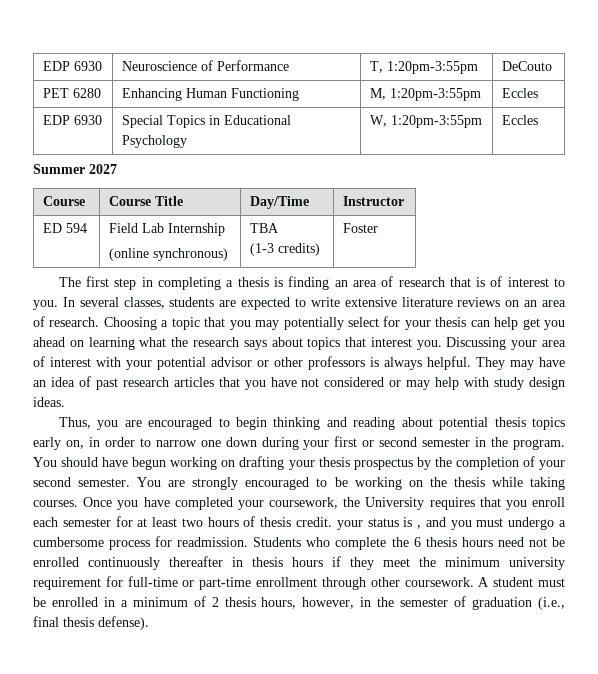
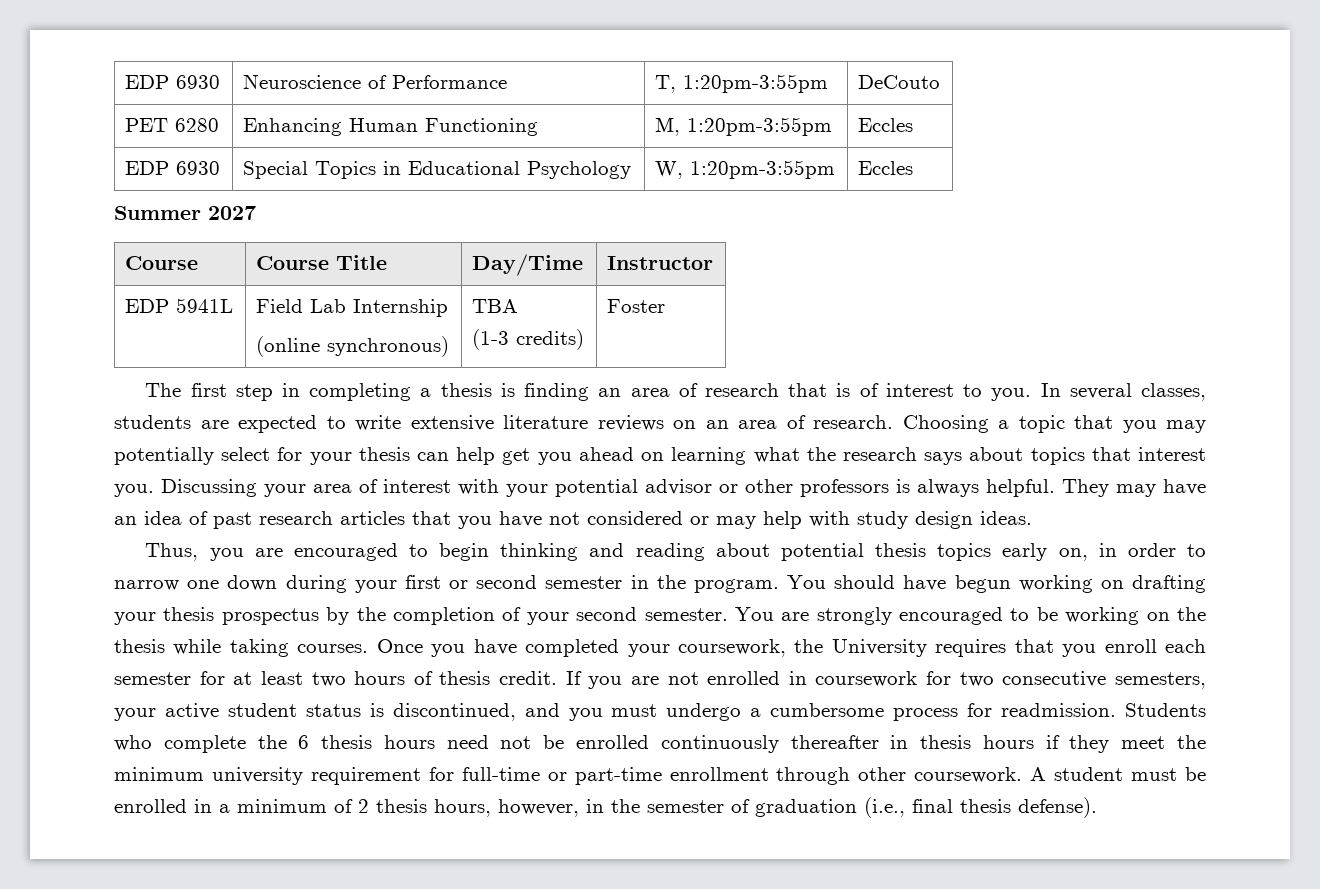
- ED 594 | Field Lab Internship
+ EDP 5941L | Field Lab Internship
- Once you have completed your coursework, the University requires that you enroll each semester for at least two hours of thesis credit. your status is , and you must undergo a cumbersome process for readmission.
+ Once you have completed your coursework, the University requires that you enroll each semester for at least two hours of thesis credit. If you are not enrolled in coursework for two consecutive semesters, your active student status is discontinued, and you must undergo a cumbersome process for readmission.

